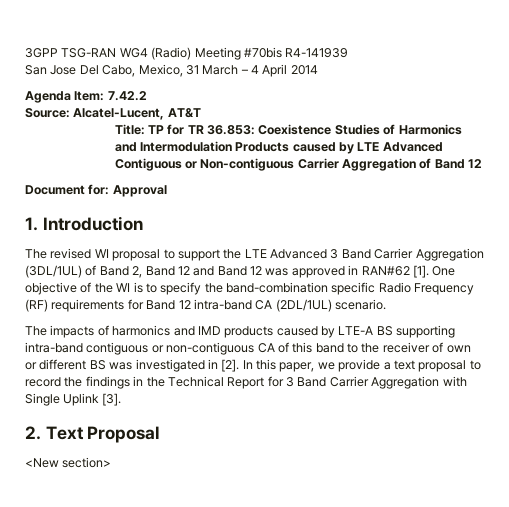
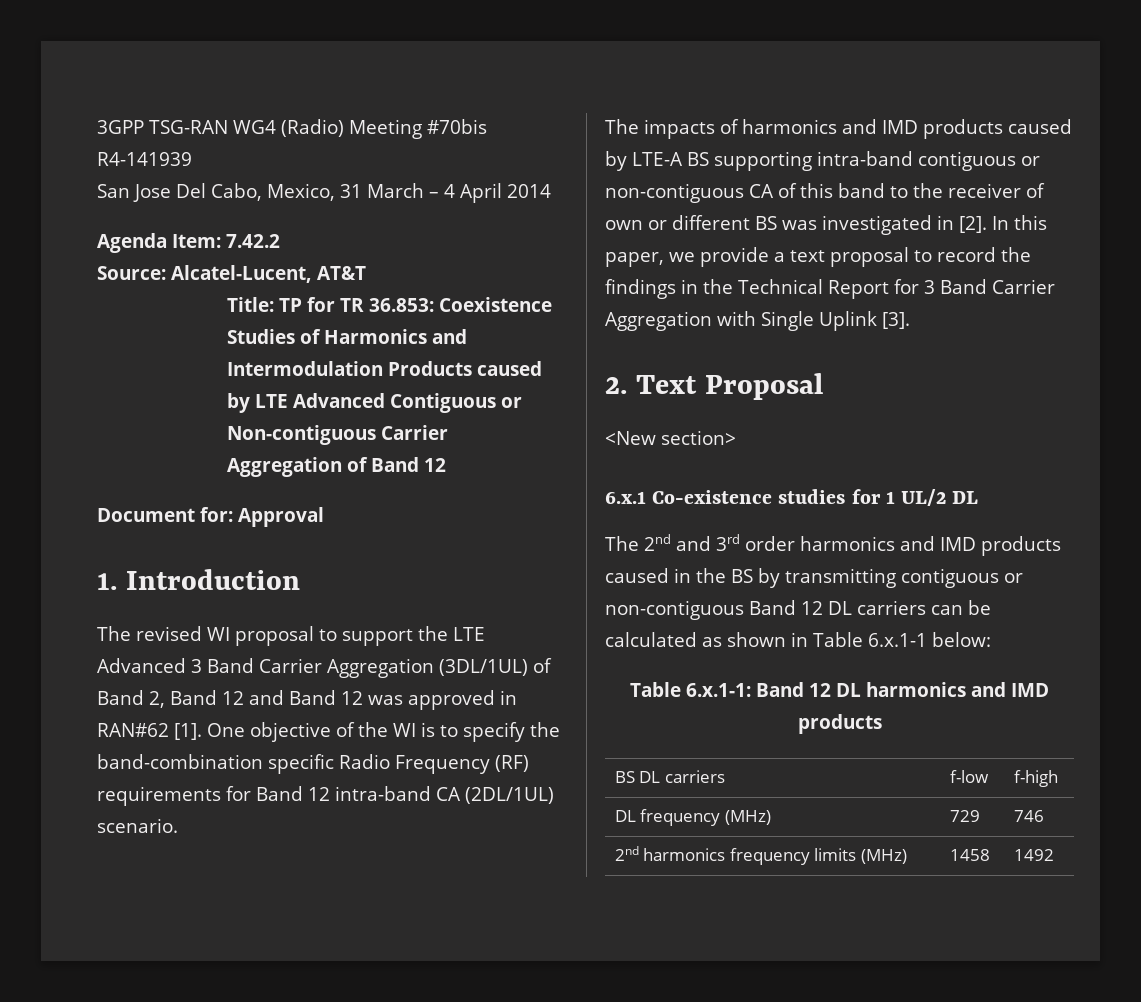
+ 6.x.1 Co-existence studies for 1 UL/2 DL
+ The 2nd and 3rd order harmonics and IMD products caused in the BS by transmitting contiguous or non-contiguous Band 12 DL carriers can be calculated as shown in Table 6.x.1-1 below:
+ Table 6.x.1-1: Band 12 DL harmonics and IMD products
+ BS DL carriers | f-low | f-high
+ DL frequency (MHz) | 729 | 746
+ 2nd harmonics frequency limits (MHz) | 1458 | 1492

